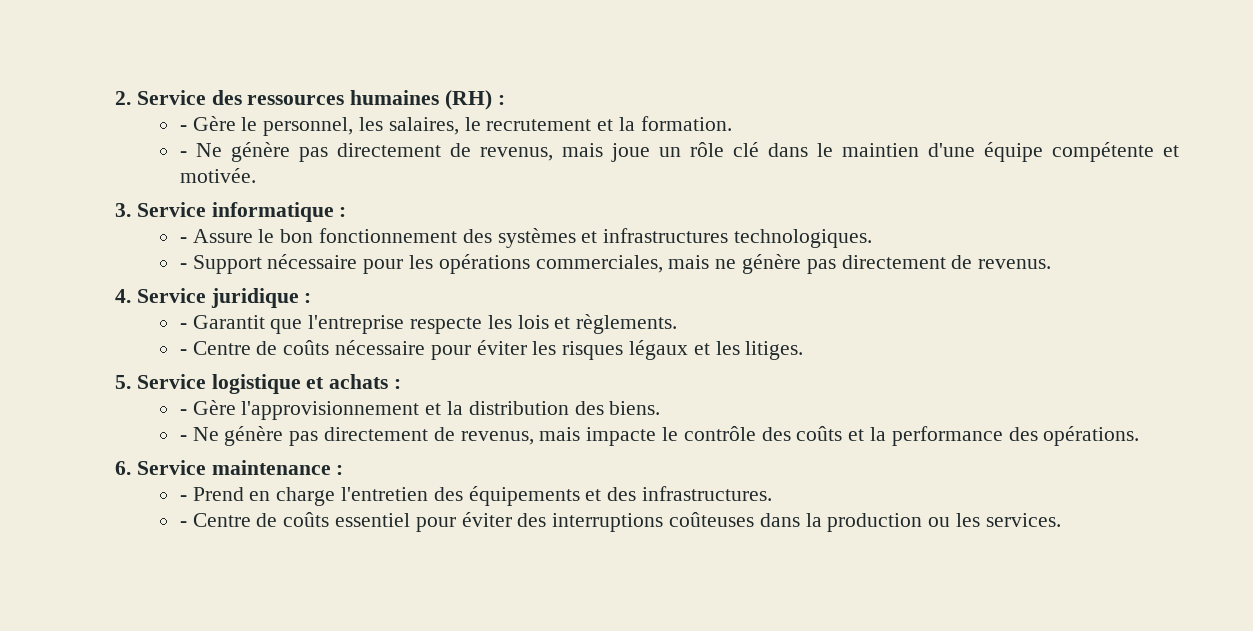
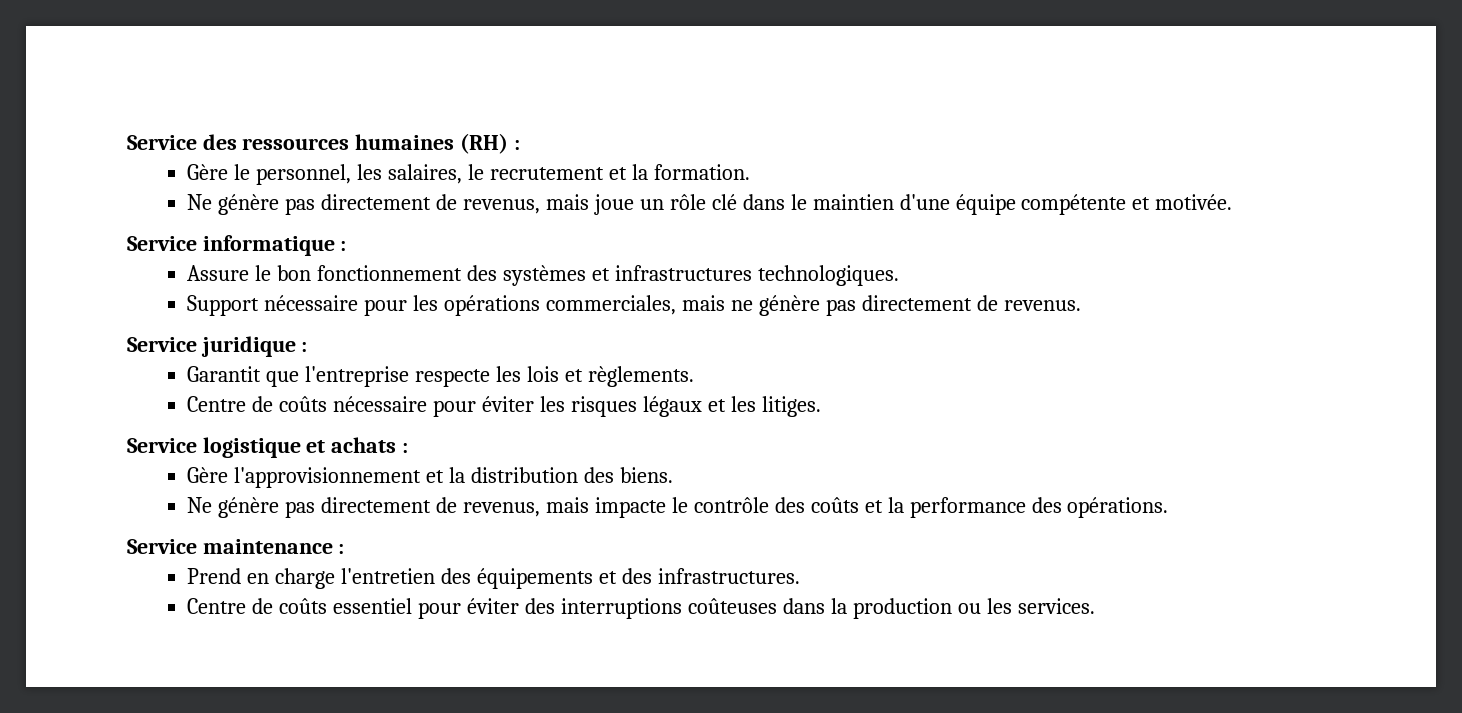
- 2. Service des ressources humaines (RH) :
+ Service des ressources humaines (RH) :
- - Gère le personnel, les salaires, le recrutement et la formation.
+ Gère le personnel, les salaires, le recrutement et la formation.
- - Ne génère pas directement de revenus, mais joue un rôle clé dans le maintien d'une équipe compétente et motivée.
+ Ne génère pas directement de revenus, mais joue un rôle clé dans le maintien d'une équipe compétente et motivée.
- 3. Service informatique :
+ Service informatique :
- - Assure le bon fonctionnement des systèmes et infrastructures technologiques.
+ Assure le bon fonctionnement des systèmes et infrastructures technologiques.
- - Support nécessaire pour les opérations commerciales, mais ne génère pas directement de revenus.
+ Support nécessaire pour les opérations commerciales, mais ne génère pas directement de revenus.
- 4. Service juridique :
+ Service juridique :
- - Garantit que l'entreprise respecte les lois et règlements.
+ Garantit que l'entreprise respecte les lois et règlements.
- - Centre de coûts nécessaire pour éviter les risques légaux et les litiges.
+ Centre de coûts nécessaire pour éviter les risques légaux et les litiges.
- 5. Service logistique et achats :
+ Service logistique et achats :
- - Gère l'approvisionnement et la distribution des biens.
+ Gère l'approvisionnement et la distribution des biens.
- - Ne génère pas directement de revenus, mais impacte le contrôle des coûts et la performance des opérations.
+ Ne génère pas directement de revenus, mais impacte le contrôle des coûts et la performance des opérations.
- 6. Service maintenance :
+ Service maintenance :
- - Prend en charge l'entretien des équipements et des infrastructures.
+ Prend en charge l'entretien des équipements et des infrastructures.
- - Centre de coûts essentiel pour éviter des interruptions coûteuses dans la production ou les services.
+ Centre de coûts essentiel pour éviter des interruptions coûteuses dans la production ou les services.

